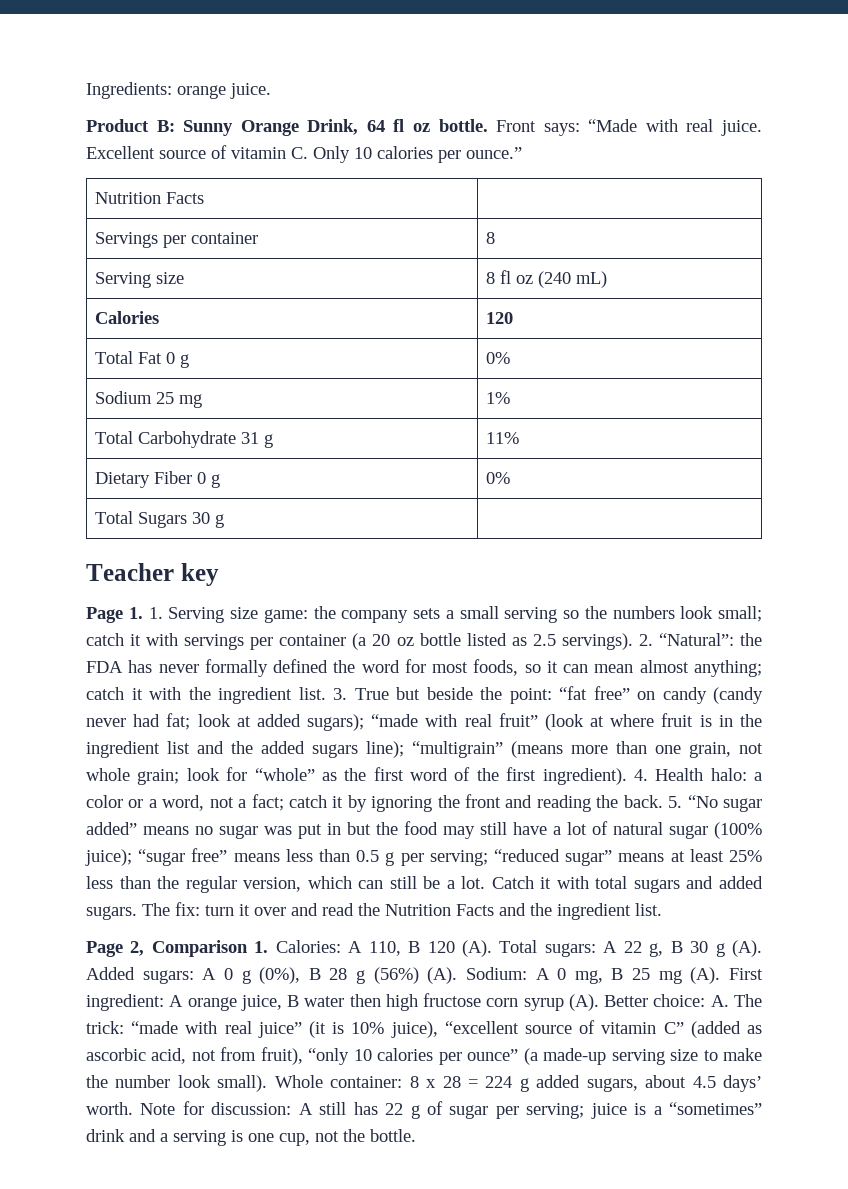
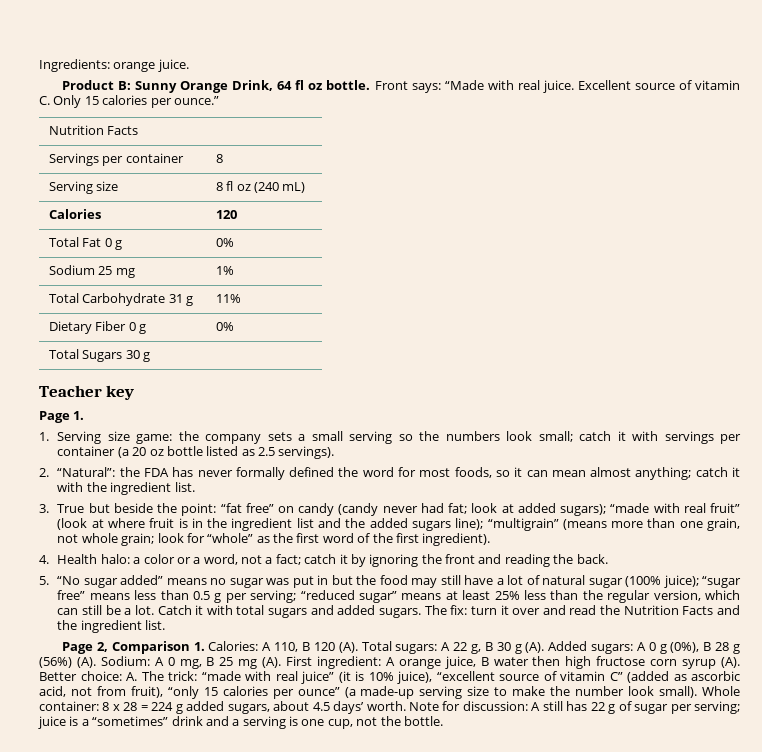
- Excellent source of vitamin C. Only 10 calories per ounce.”
+ Excellent source of vitamin C. Only 15 calories per ounce.”
- Page 1. 1. Serving size game:
+ Page 1.
+ 1. Serving size game:
- catch it with servings per container (a 20 oz bottle listed as 2.5 servings). 2. “Natural”:
+ catch it with servings per container (a 20 oz bottle listed as 2.5 servings).
+ 2. “Natural”:
- catch it with the ingredient list. 3. True but beside the point:
+ catch it with the ingredient list.
+ 3. True but beside the point:
- look for “whole” as the first word of the first ingredient). 4. Health halo:
+ look for “whole” as the first word of the first ingredient).
+ 4. Health halo:
- catch it by ignoring the front and reading the back. 5. “No sugar added” means no sugar was put in but the food may still have a lot of natural sugar (100% juice);
+ catch it by ignoring the front and reading the back.
+ 5. “No sugar added” means no sugar was put in but the food may still have a lot of natural sugar (100% juice);
- “made with real juice” (it is 10% juice), “excellent source of vitamin C” (added as ascorbic acid, not from fruit), “only 10 calories per ounce” (a made-up serving size to make the number look small).
+ “made with real juice” (it is 10% juice), “excellent source of vitamin C” (added as ascorbic acid, not from fruit), “only 15 calories per ounce” (a made-up serving size to make the number look small).

